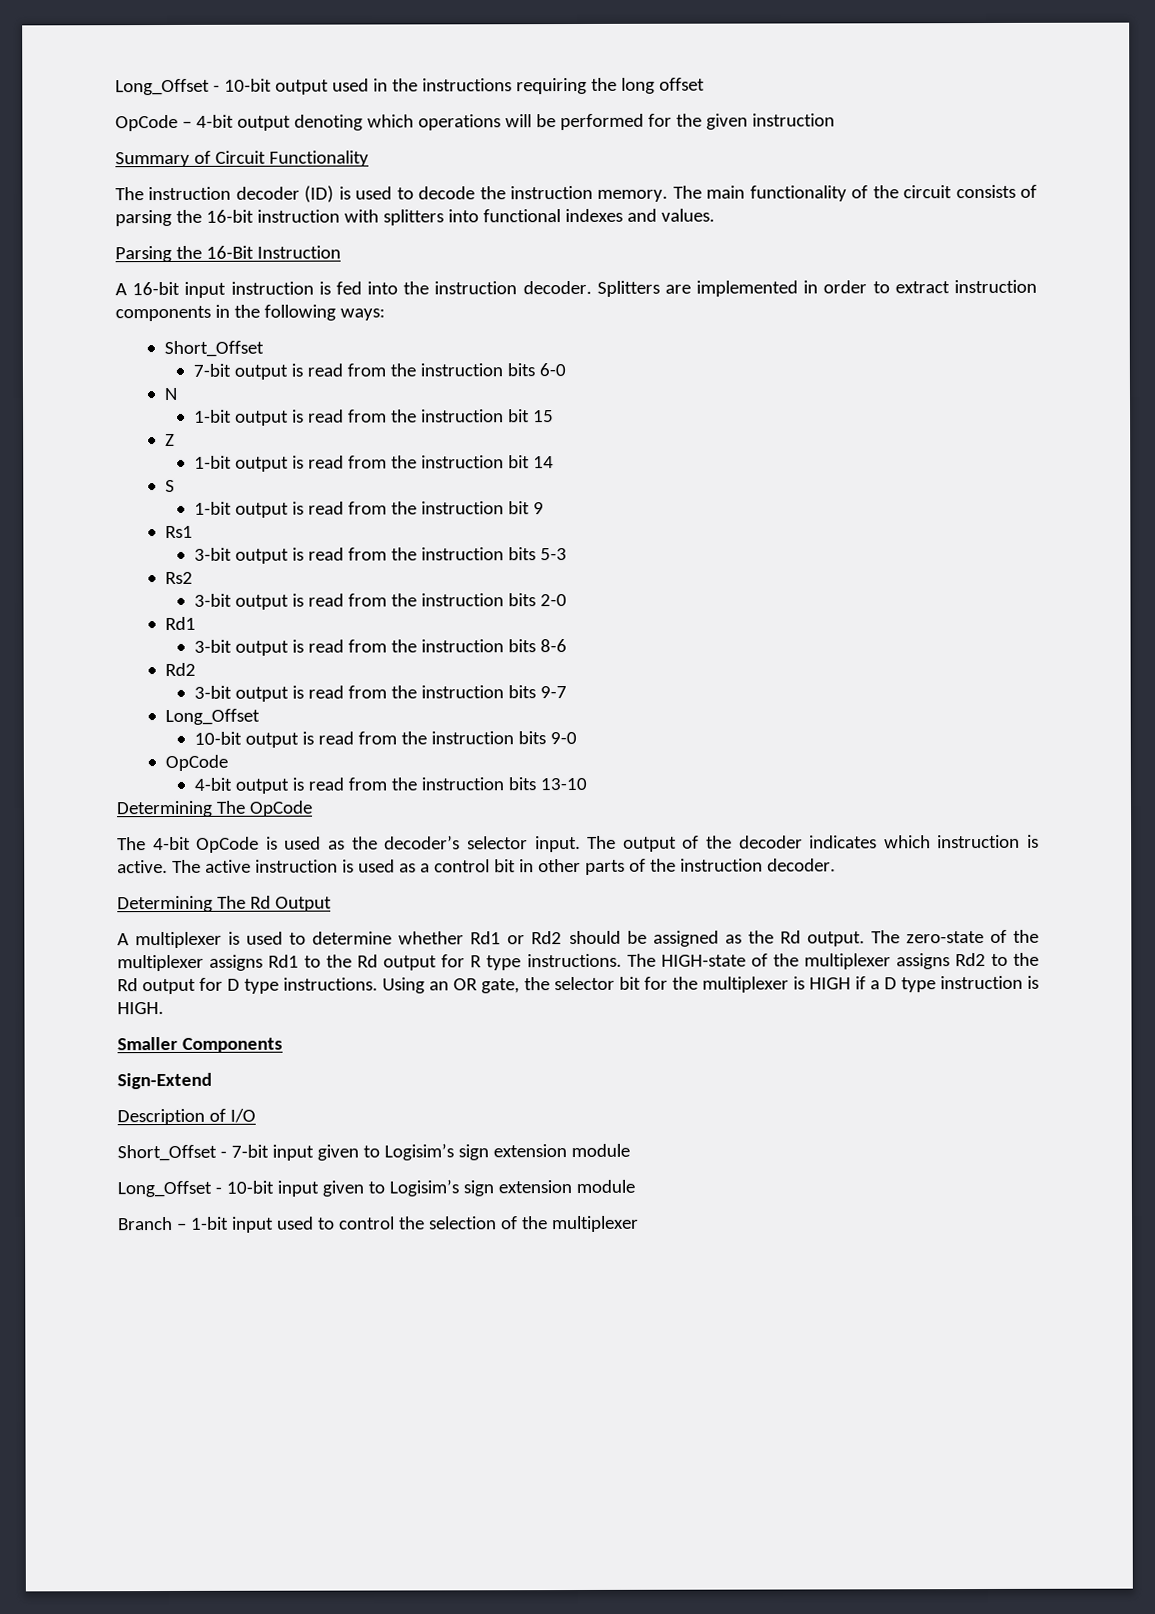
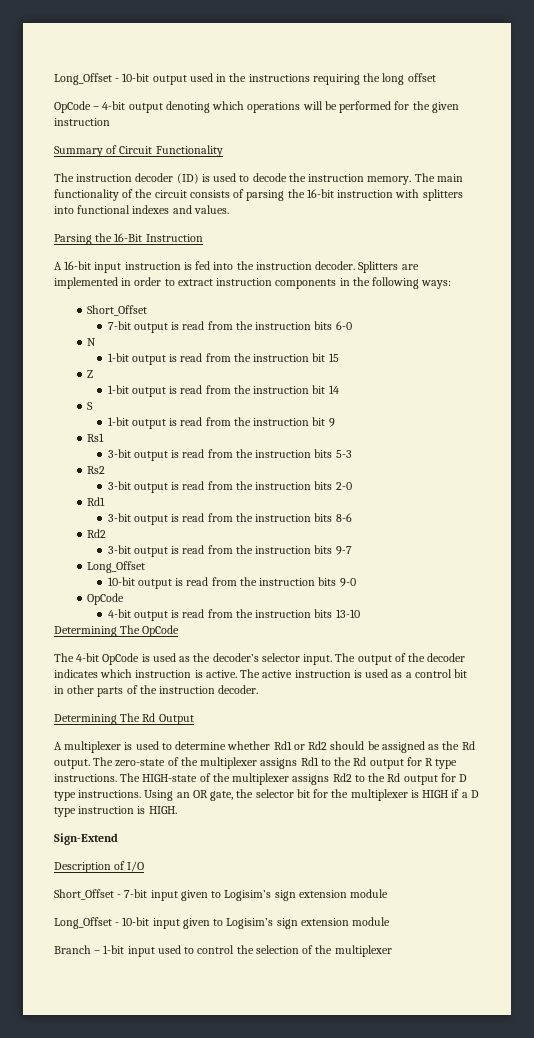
- Smaller Components

